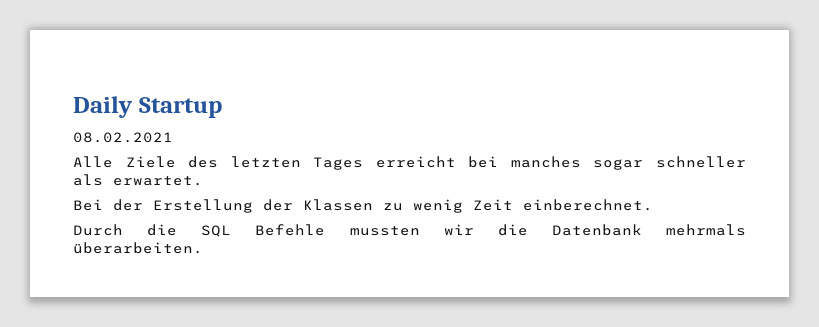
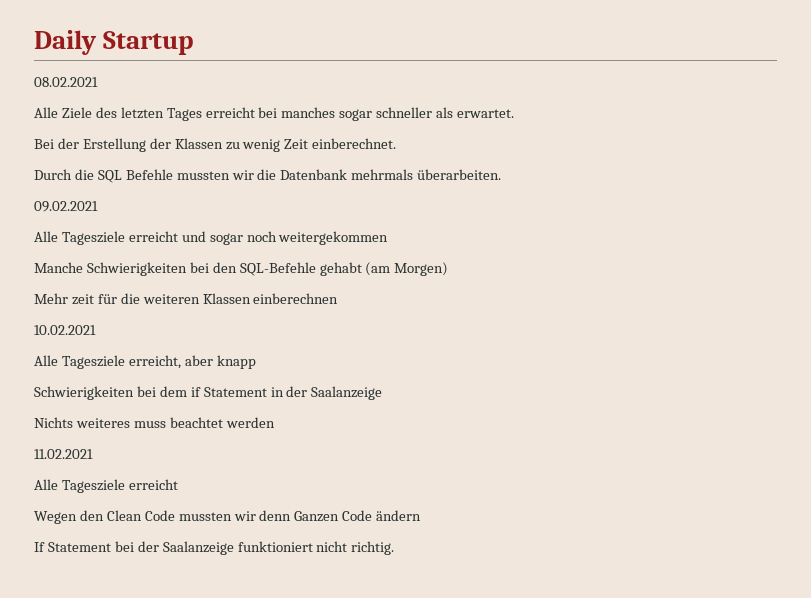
+ 09.02.2021
+ Alle Tagesziele erreicht und sogar noch weitergekommen
+ Manche Schwierigkeiten bei den SQL-Befehle gehabt (am Morgen)
+ Mehr zeit für die weiteren Klassen einberechnen
+ 10.02.2021
+ Alle Tagesziele erreicht, aber knapp
+ Schwierigkeiten bei dem if Statement in der Saalanzeige
+ Nichts weiteres muss beachtet werden
+ 11.02.2021
+ Alle Tagesziele erreicht
+ Wegen den Clean Code mussten wir denn Ganzen Code ändern
+ If Statement bei der Saalanzeige funktioniert nicht richtig.

